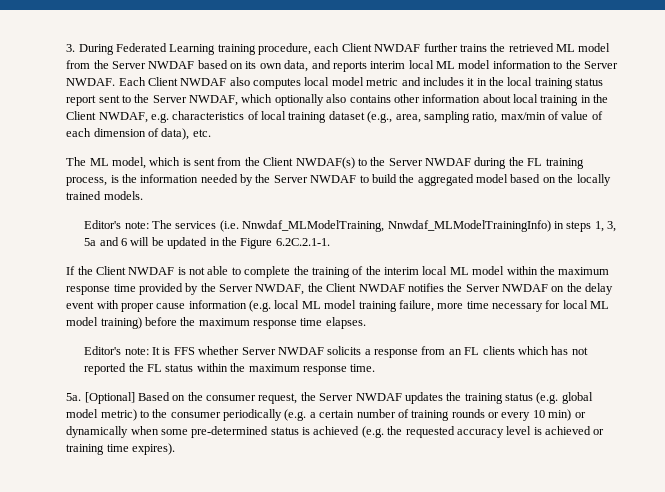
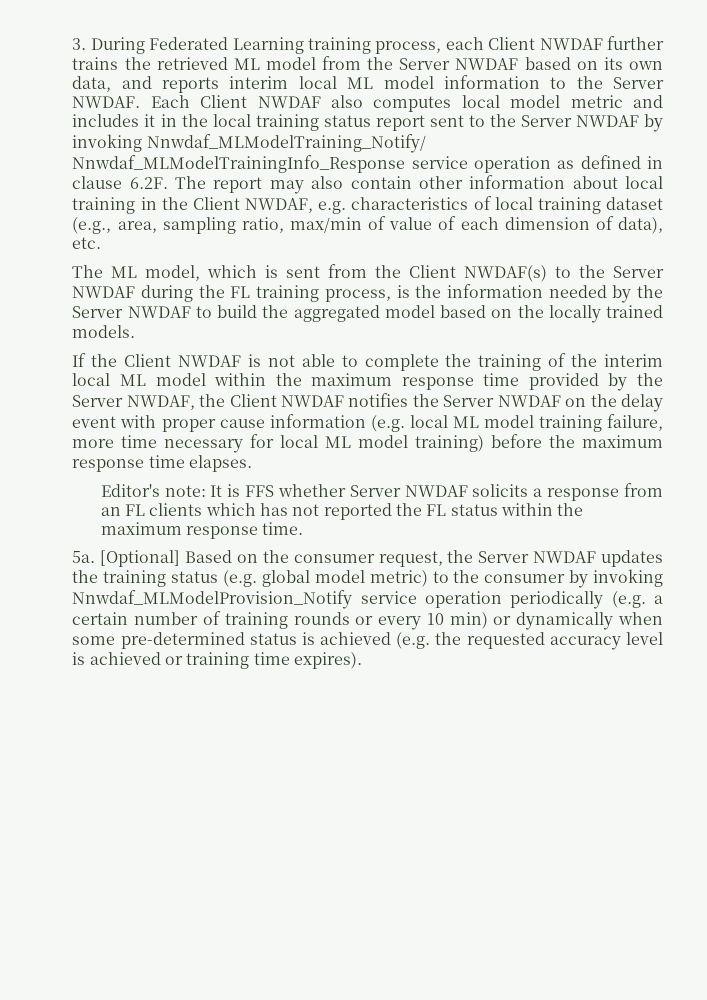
- 3. During Federated Learning training procedure, each Client NWDAF further trains the retrieved ML model from the Server NWDAF based on its own data, and reports interim local ML model information to the Server NWDAF.
+ 3. During Federated Learning training process, each Client NWDAF further trains the retrieved ML model from the Server NWDAF based on its own data, and reports interim local ML model information to the Server NWDAF.
- Each Client NWDAF also computes local model metric and includes it in the local training status report sent to the Server NWDAF, which optionally also contains other information about local training in the Client NWDAF, e.g. characteristics of local training dataset (e.g., area, sampling ratio, max/min of value of each dimension of data), etc.
+ Each Client NWDAF also computes local model metric and includes it in the local training status report sent to the Server NWDAF by invoking Nnwdaf_MLModelTraining_Notify/ Nnwdaf_MLModelTrainingInfo_Response service operation as defined in clause 6.2F. The report may also contain other information about local training in the Client NWDAF, e.g. characteristics of local training dataset (e.g., area, sampling ratio, max/min of value of each dimension of data), etc.
- Editor's note: The services (i.e. Nnwdaf_MLModelTraining, Nnwdaf_MLModelTrainingInfo) in steps 1, 3, 5a and 6 will be updated in the Figure 6.2C.2.1-1.
- [Optional] Based on the consumer request, the Server NWDAF updates the training status (e.g. global model metric) to the consumer periodically (e.g. a certain number of training rounds or every 10 min) or dynamically when some pre-determined status is achieved (e.g. the requested accuracy level is achieved or training time expires).
+ [Optional] Based on the consumer request, the Server NWDAF updates the training status (e.g. global model metric) to the consumer by invoking Nnwdaf_MLModelProvision_Notify service operation periodically (e.g. a certain number of training rounds or every 10 min) or dynamically when some pre-determined status is achieved (e.g. the requested accuracy level is achieved or training time expires).

